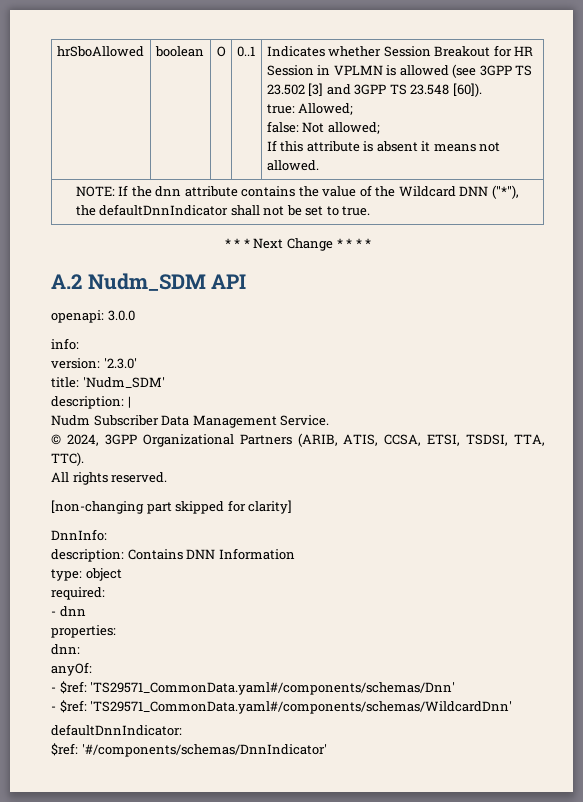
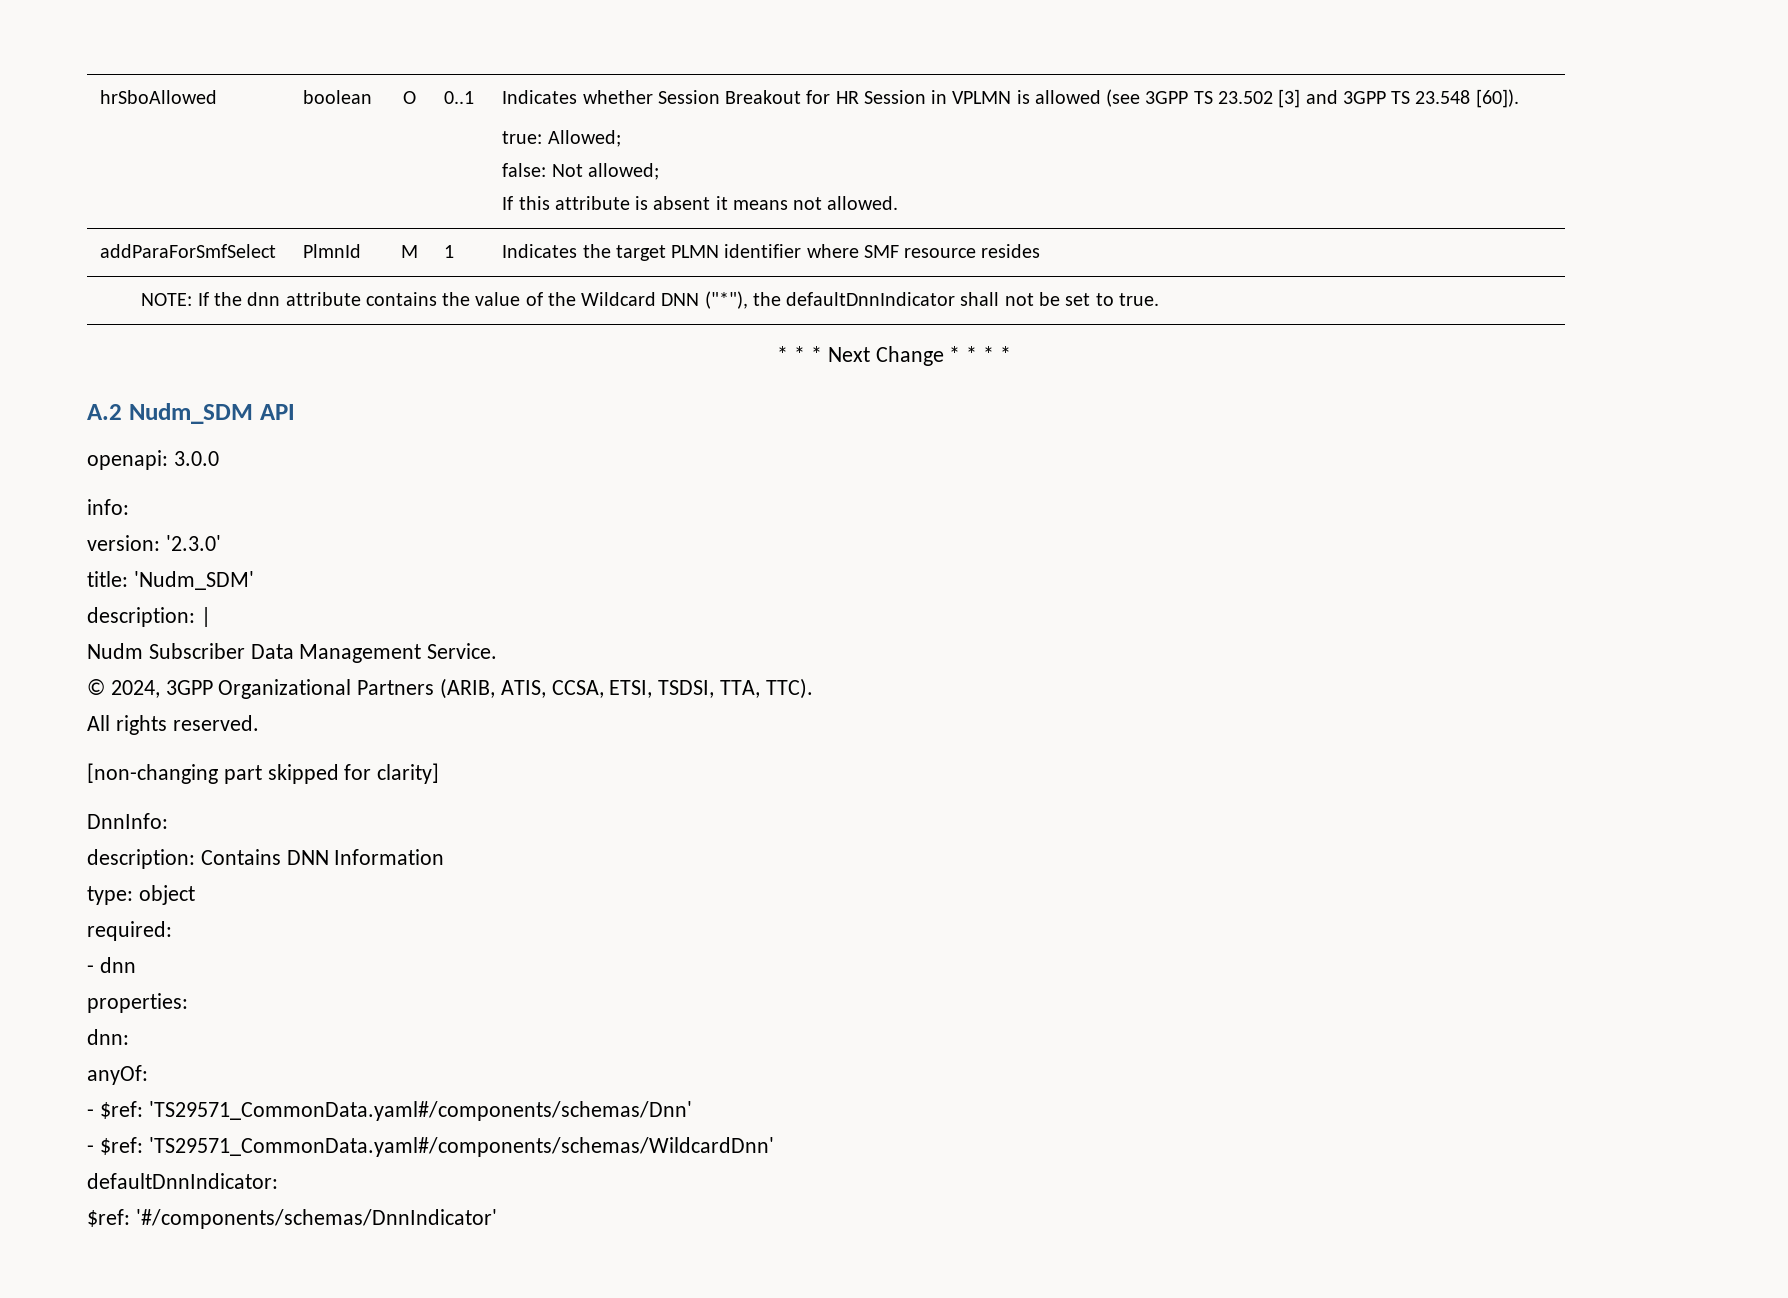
+ addParaForSmfSelect | PlmnId | M | 1 | Indicates the target PLMN identifier where SMF resource resides

